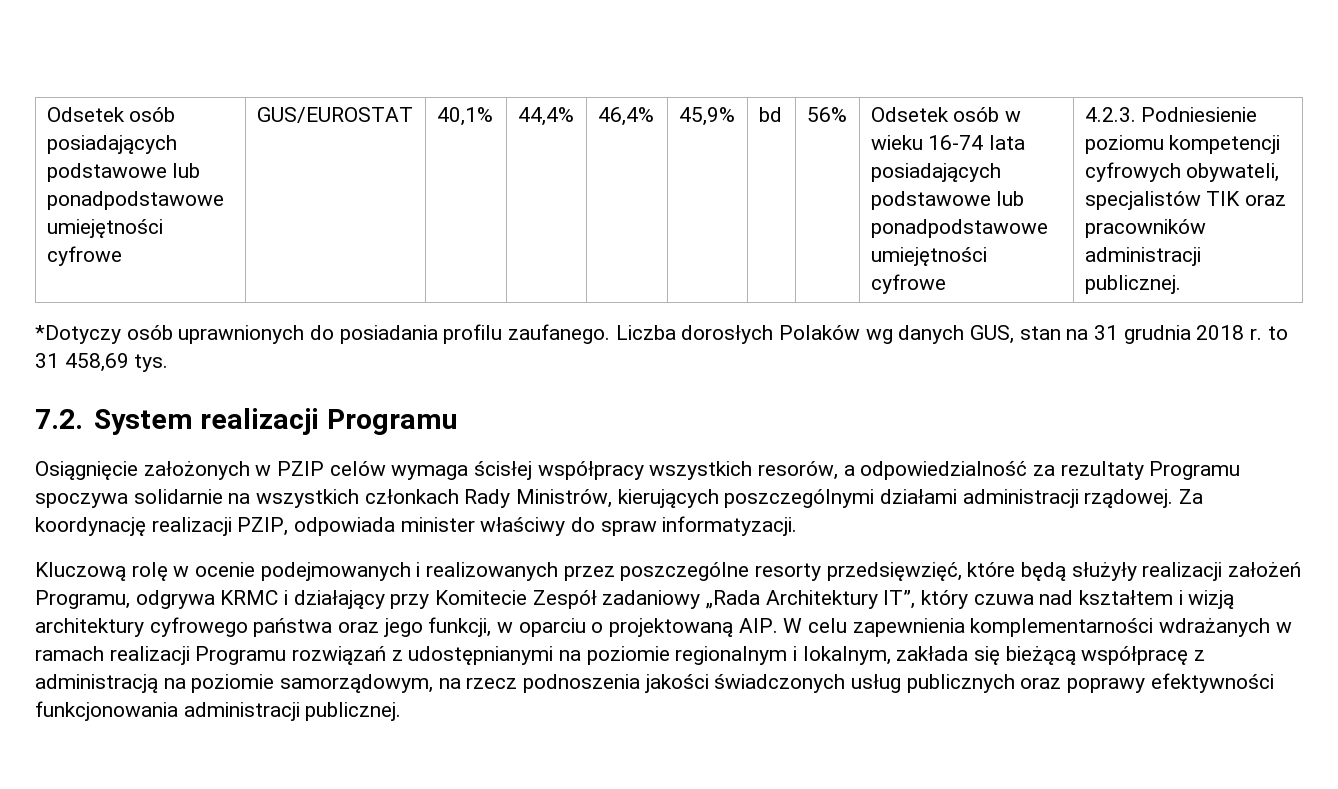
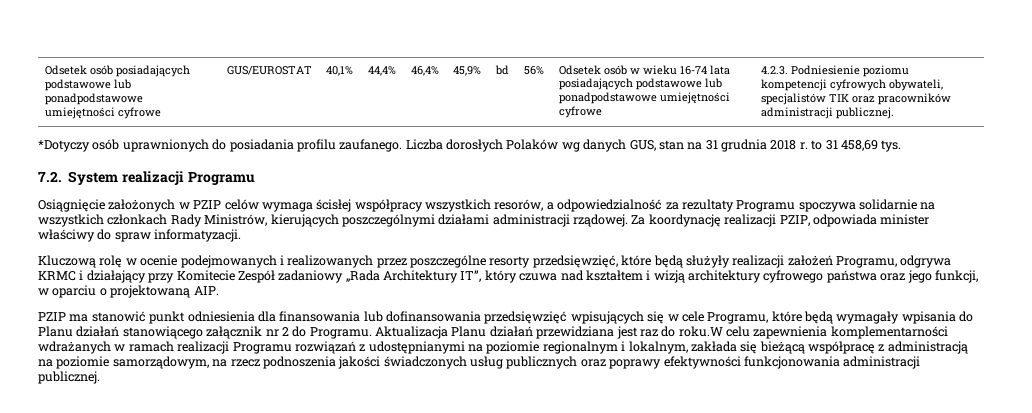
- Kluczową rolę w ocenie podejmowanych i realizowanych przez poszczególne resorty przedsięwzięć, które będą służyły realizacji założeń Programu, odgrywa KRMC i działający przy Komitecie Zespół zadaniowy „Rada Architektury IT”, który czuwa nad kształtem i wizją architektury cyfrowego państwa oraz jego funkcji, w oparciu o projektowaną AIP. W celu zapewnienia komplementarności wdrażanych w ramach realizacji Programu rozwiązań z udostępnianymi na poziomie regionalnym i lokalnym, zakłada się bieżącą współpracę z administracją na poziomie samorządowym, na rzecz podnoszenia jakości świadczonych usług publicznych oraz poprawy efektywności funkcjonowania administracji publicznej.
+ Kluczową rolę w ocenie podejmowanych i realizowanych przez poszczególne resorty przedsięwzięć, które będą służyły realizacji założeń Programu, odgrywa KRMC i działający przy Komitecie Zespół zadaniowy „Rada Architektury IT”, który czuwa nad kształtem i wizją architektury cyfrowego państwa oraz jego funkcji, w oparciu o projektowaną AIP.
+ PZIP ma stanowić punkt odniesienia dla finansowania lub dofinansowania przedsięwzięć wpisujących się w cele Programu, które będą wymagały wpisania do Planu działań stanowiącego załącznik nr 2 do Programu. Aktualizacja Planu działań przewidziana jest raz do roku.W celu zapewnienia komplementarności wdrażanych w ramach realizacji Programu rozwiązań z udostępnianymi na poziomie regionalnym i lokalnym, zakłada się bieżącą współpracę z administracją na poziomie samorządowym, na rzecz podnoszenia jakości świadczonych usług publicznych oraz poprawy efektywności funkcjonowania administracji publicznej.

